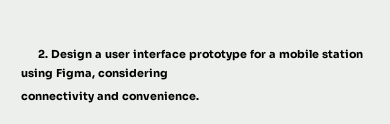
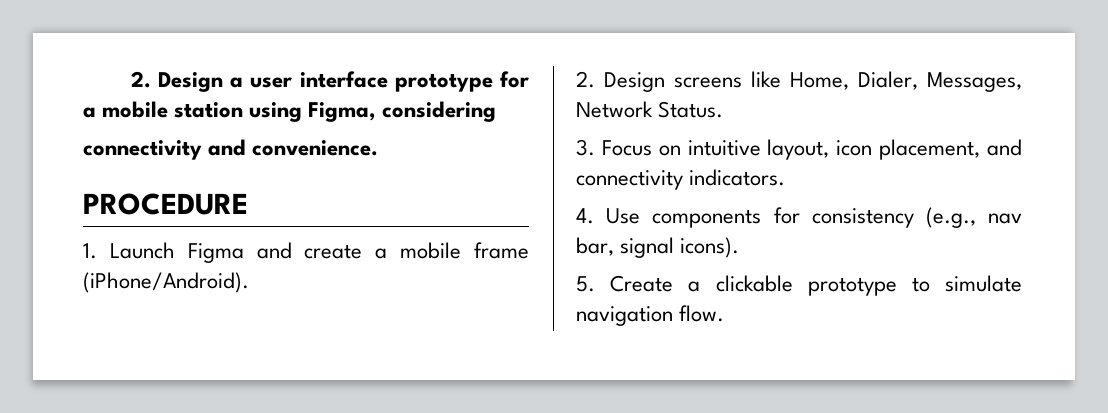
+ PROCEDURE
+ 1. Launch Figma and create a mobile frame (iPhone/Android).
+ 2. Design screens like Home, Dialer, Messages, Network Status.
+ 3. Focus on intuitive layout, icon placement, and connectivity indicators.
+ 4. Use components for consistency (e.g., nav bar, signal icons).
+ 5. Create a clickable prototype to simulate navigation flow.

